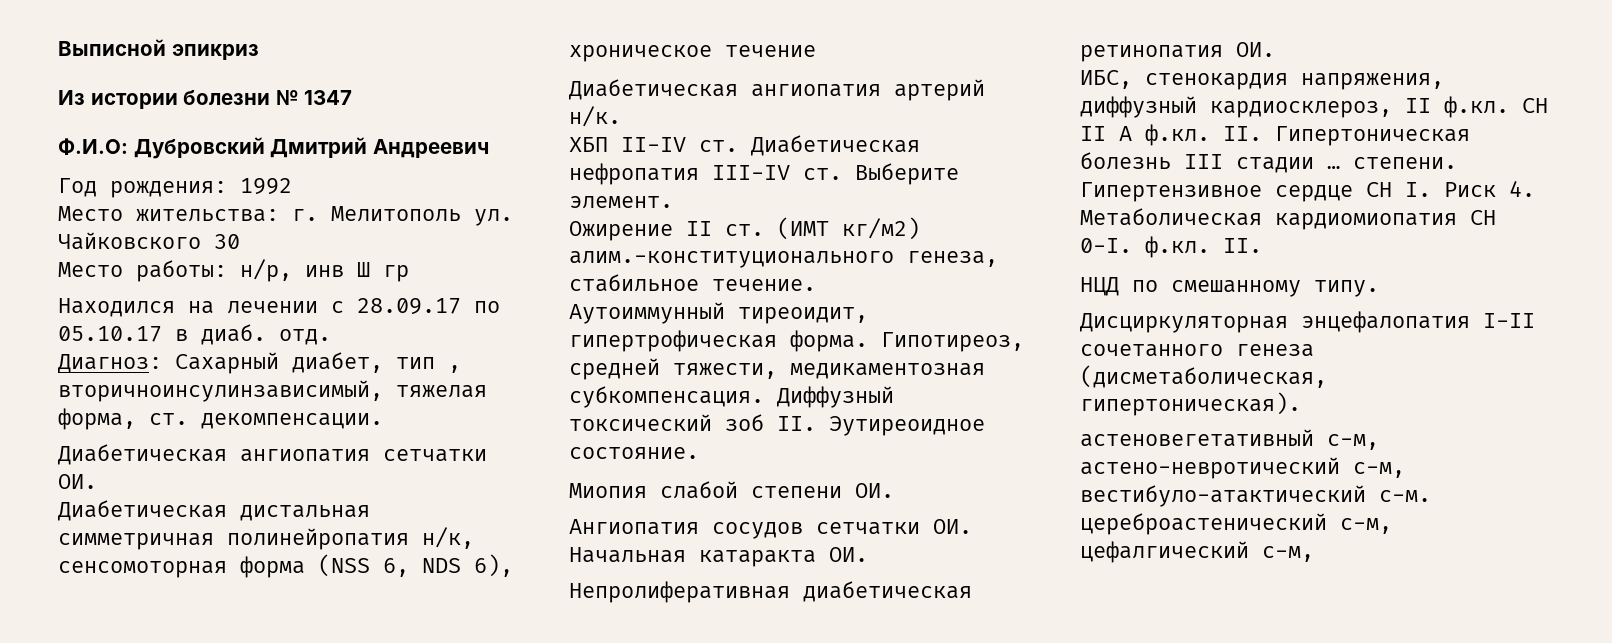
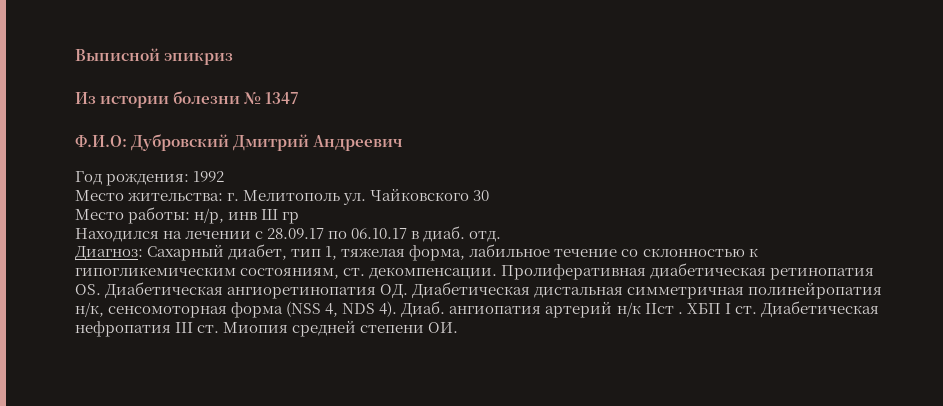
- Находился на лечении с 28.09.17 по 05.10.17 в диаб. отд.
+ Находился на лечении с 28.09.17 по 06.10.17 в диаб. отд.
- Диагноз: Сахарный диабет, тип , вторичноинсулинзависимый, тяжелая форма, ст. декомпенсации.
- Диабетическая ангиопатия сетчатки ОИ.
- Диабетическая дистальная симметричная полинейропатия н/к, сенсомоторная форма (NSS 6, NDS 6), хроническое течение
- Диабетическая ангиопатия артерий н/к.
- ХБП II-IV ст. Диабетическая нефропатия III-IV ст. Выберите элемент.
- Ожирение II ст. (ИМТ кг/м2) алим.-конституционального генеза, стабильное течение.
- Аутоиммунный тиреоидит, гипертрофическая форма. Гипотиреоз, средней тяжести, медикаментозная субкомпенсация. Диффузный токсический зоб II. Эутиреоидное состояние.
- Миопия слабой степени ОИ.
- Ангиопатия сосудов сетчатки ОИ. Начальная катаракта ОИ.
- Непролиферативная диабетическая ретинопатия ОИ.
- ИБС, стенокардия напряжения, диффузный кардиосклероз, II ф.кл. СН II А ф.кл. II. Гипертоническая болезнь III стадии … степени. Гипертензивное сердце СН I. Риск 4. Метаболическая кардиомиопатия СН 0-I. ф.кл. II.
- НЦД по смешанному типу.
- Дисциркуляторная энцефалопатия I-II сочетанного генеза (дисметаболическая, гипертоническая).
- астеновегетативный с-м, астено-невротический с-м, вестибуло-атактический с-м. цереброастенический с-м, цефалгический с-м,
+ Диагноз: Сахарный диабет, тип 1, тяжелая форма, лабильное течение со склонностью к гипогликемическим состояниям, ст. декомпенсации. Пролиферативная диабетическая ретинопатия OS. Диабетическая ангиоретинопатия ОД. Диабетическая дистальная симметричная полинейропатия н/к, сенсомоторная форма (NSS 4, NDS 4). Диаб. ангиопатия артерий н/к IIст . ХБП I ст. Диабетическая нефропатия III ст. Миопия средней степени ОИ.

